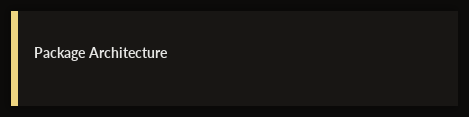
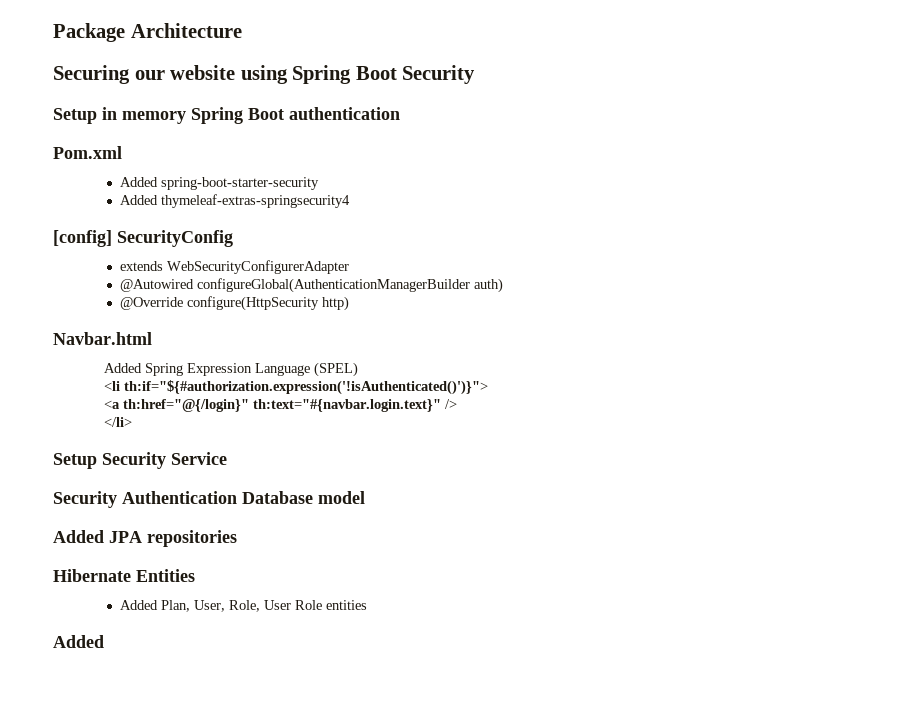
+ Securing our website using Spring Boot Security
+ Setup in memory Spring Boot authentication
+ Pom.xml
+ Added spring-boot-starter-security
+ Added thymeleaf-extras-springsecurity4
+ [config] SecurityConfig
+ extends WebSecurityConfigurerAdapter
+ @Autowired configureGlobal(AuthenticationManagerBuilder auth)
+ @Override configure(HttpSecurity http)
+ Navbar.html
+ Added Spring Expression Language (SPEL)
+ <li th:if="${#authorization.expression('!isAuthenticated()')}">
+ <a th:href="@{/login}" th:text="#{navbar.login.text}" />
+ </li>
+ Setup Security Service
+ Security Authentication Database model
+ Added JPA repositories
+ Hibernate Entities
+ Added Plan, User, Role, User Role entities
+ Added

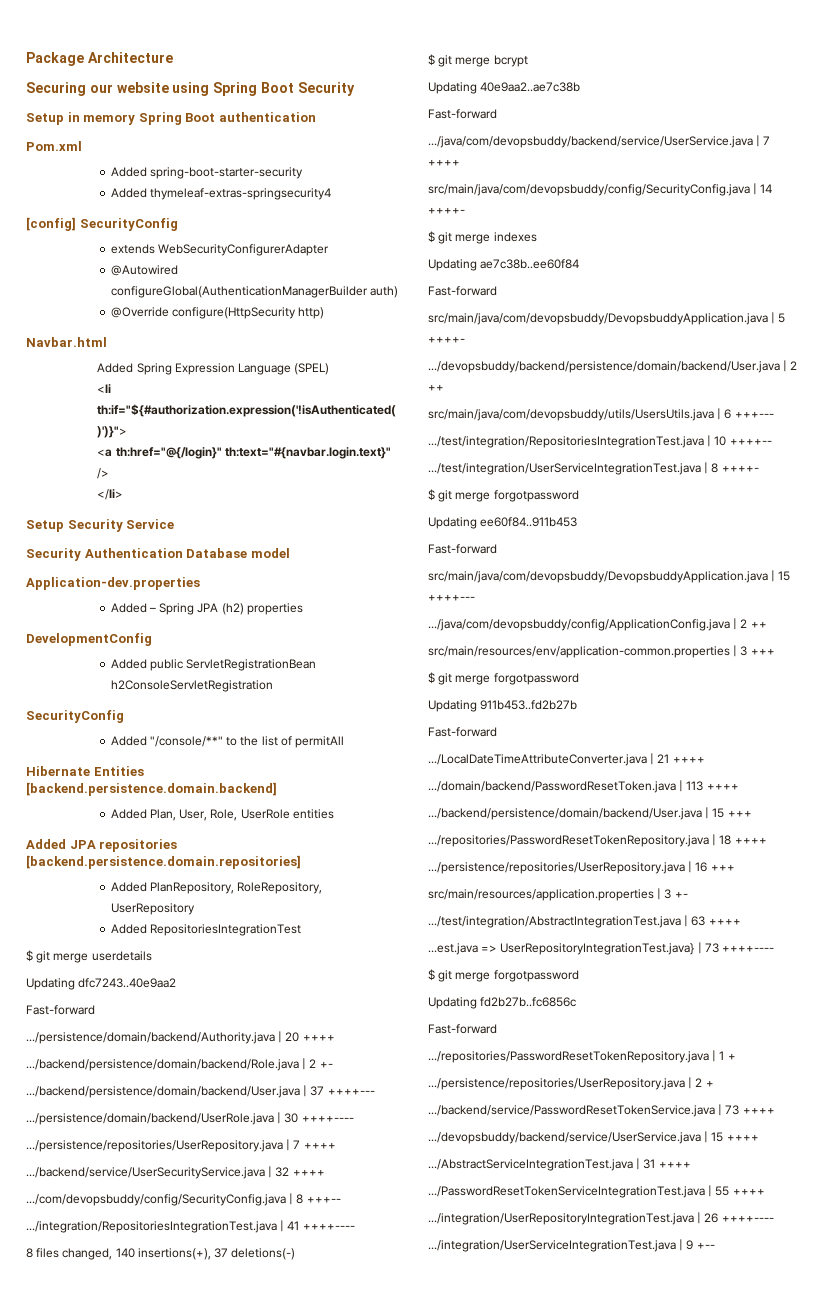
- Added JPA repositories
+ Application-dev.properties
+ Added – Spring JPA (h2) properties
+ DevelopmentConfig
+ Added public ServletRegistrationBean h2ConsoleServletRegistration
+ SecurityConfig
+ Added "/console/**" to the list of permitAll
- Hibernate Entities
+ Hibernate Entities [backend.persistence.domain.backend]
- Added Plan, User, Role, User Role entities
- Added
+ Added Plan, User, Role, UserRole entities
+ Added JPA repositories [backend.persistence.domain.repositories]
+ Added PlanRepository, RoleRepository, UserRepository
+ Added RepositoriesIntegrationTest
+ $ git merge userdetails
+ Updating dfc7243..40e9aa2
+ Fast-forward
+ .../persistence/domain/backend/Authority.java | 20 ++++
+ .../backend/persistence/domain/backend/Role.java | 2 +-
+ .../backend/persistence/domain/backend/User.java | 37 ++++---
+ .../persistence/domain/backend/UserRole.java | 30 ++++----
+ .../persistence/repositories/UserRepository.java | 7 ++++
+ .../backend/service/UserSecurityService.java | 32 ++++
+ .../com/devopsbuddy/config/SecurityConfig.java | 8 +++--
+ .../integration/RepositoriesIntegrationTest.java | 41 ++++----
+ 8 files changed, 140 insertions(+), 37 deletions(-)
+ $ git merge bcrypt
+ Updating 40e9aa2..ae7c38b
+ Fast-forward
+ .../java/com/devopsbuddy/backend/service/UserService.java | 7 ++++
+ src/main/java/com/devopsbuddy/config/SecurityConfig.java | 14 ++++-
+ $ git merge indexes
+ Updating ae7c38b..ee60f84
+ Fast-forward
+ src/main/java/com/devopsbuddy/DevopsbuddyApplication.java | 5 ++++-
+ .../devopsbuddy/backend/persistence/domain/backend/User.java | 2 ++
+ src/main/java/com/devopsbuddy/utils/UsersUtils.java | 6 +++---
+ .../test/integration/RepositoriesIntegrationTest.java | 10 ++++--
+ .../test/integration/UserServiceIntegrationTest.java | 8 ++++-
+ $ git merge forgotpassword
+ Updating ee60f84..911b453
+ Fast-forward
+ src/main/java/com/devopsbuddy/DevopsbuddyApplication.java | 15 ++++---
+ .../java/com/devopsbuddy/config/ApplicationConfig.java | 2 ++
+ src/main/resources/env/application-common.properties | 3 +++
+ $ git merge forgotpassword
+ Updating 911b453..fd2b27b
+ Fast-forward
+ .../LocalDateTimeAttributeConverter.java | 21 ++++
+ .../domain/backend/PasswordResetToken.java | 113 ++++
+ .../backend/persistence/domain/backend/User.java | 15 +++
+ .../repositories/PasswordResetTokenRepository.java | 18 ++++
+ .../persistence/repositories/UserRepository.java | 16 +++
+ src/main/resources/application.properties | 3 +-
+ .../test/integration/AbstractIntegrationTest.java | 63 ++++
+ ...est.java => UserRepositoryIntegrationTest.java} | 73 ++++----
+ $ git merge forgotpassword
+ Updating fd2b27b..fc6856c
+ Fast-forward
+ .../repositories/PasswordResetTokenRepository.java | 1 +
+ .../persistence/repositories/UserRepository.java | 2 +
+ .../backend/service/PasswordResetTokenService.java | 73 ++++
+ .../devopsbuddy/backend/service/UserService.java | 15 ++++
+ .../AbstractServiceIntegrationTest.java | 31 ++++
+ .../PasswordResetTokenServiceIntegrationTest.java | 55 ++++
+ .../integration/UserRepositoryIntegrationTest.java | 26 ++++----
+ .../integration/UserServiceIntegrationTest.java | 9 +--

